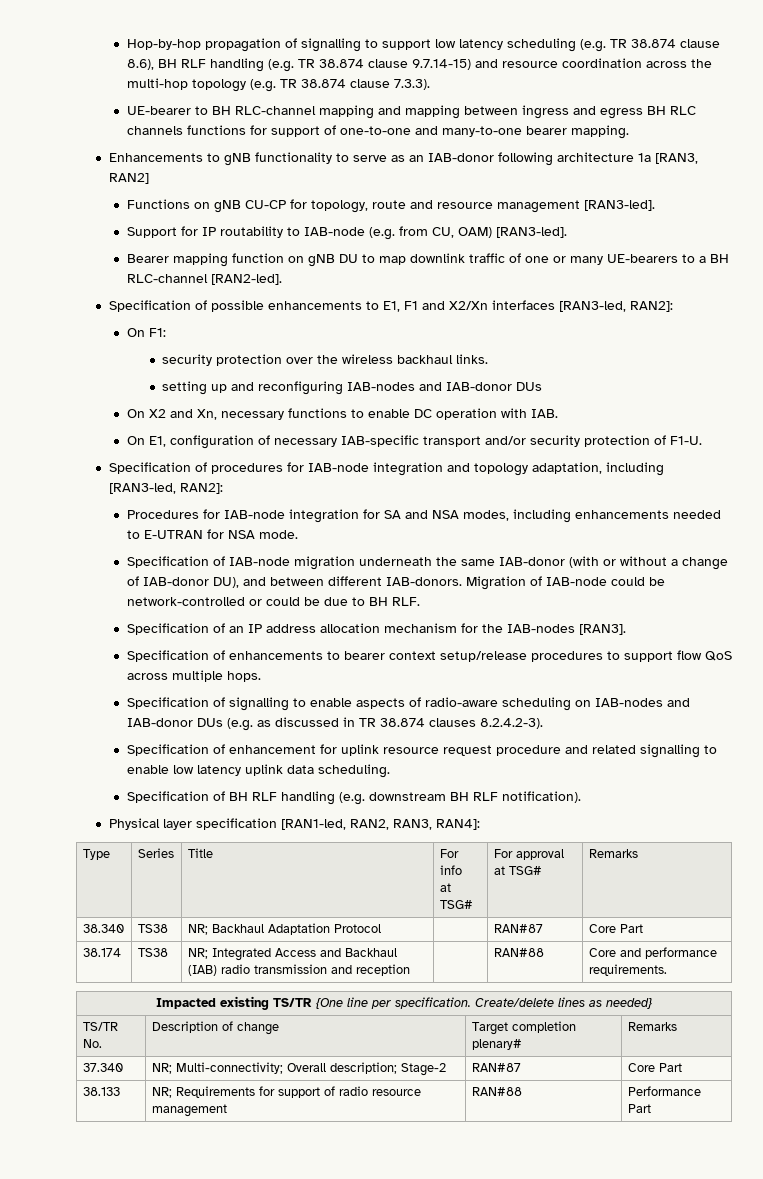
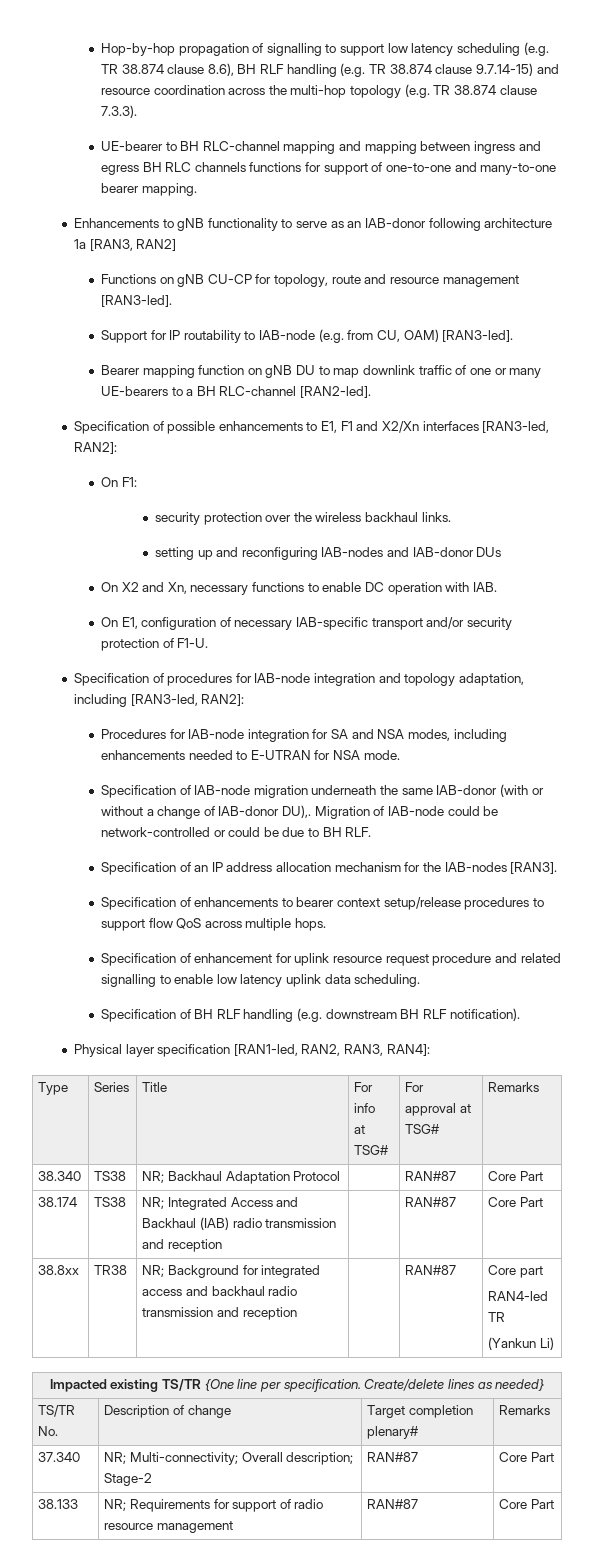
- Specification of IAB-node migration underneath the same IAB-donor (with or without a change of IAB-donor DU), and between different IAB-donors.
+ Specification of IAB-node migration underneath the same IAB-donor (with or without a change of IAB-donor DU),.
- Specification of signalling to enable aspects of radio-aware scheduling on IAB-nodes and IAB-donor DUs (e.g. as discussed in TR 38.874 clauses 8.2.4.2-3).
- 38.174 | TS38 | NR; Integrated Access and Backhaul (IAB) radio transmission and reception | | RAN#88 | Core and performance requirements.
+ 38.174 | TS38 | NR; Integrated Access and Backhaul (IAB) radio transmission and reception | | RAN#87 | Core Part
+ 38.8xx | TR38 | NR; Background for integrated access and backhaul radio transmission and reception | | RAN#87 | Core part
+ RAN4-led TR
+ (Yankun Li)
- 38.133 | NR; Requirements for support of radio resource management | RAN#88 | Performance Part
+ 38.133 | NR; Requirements for support of radio resource management | RAN#87 | Core Part

